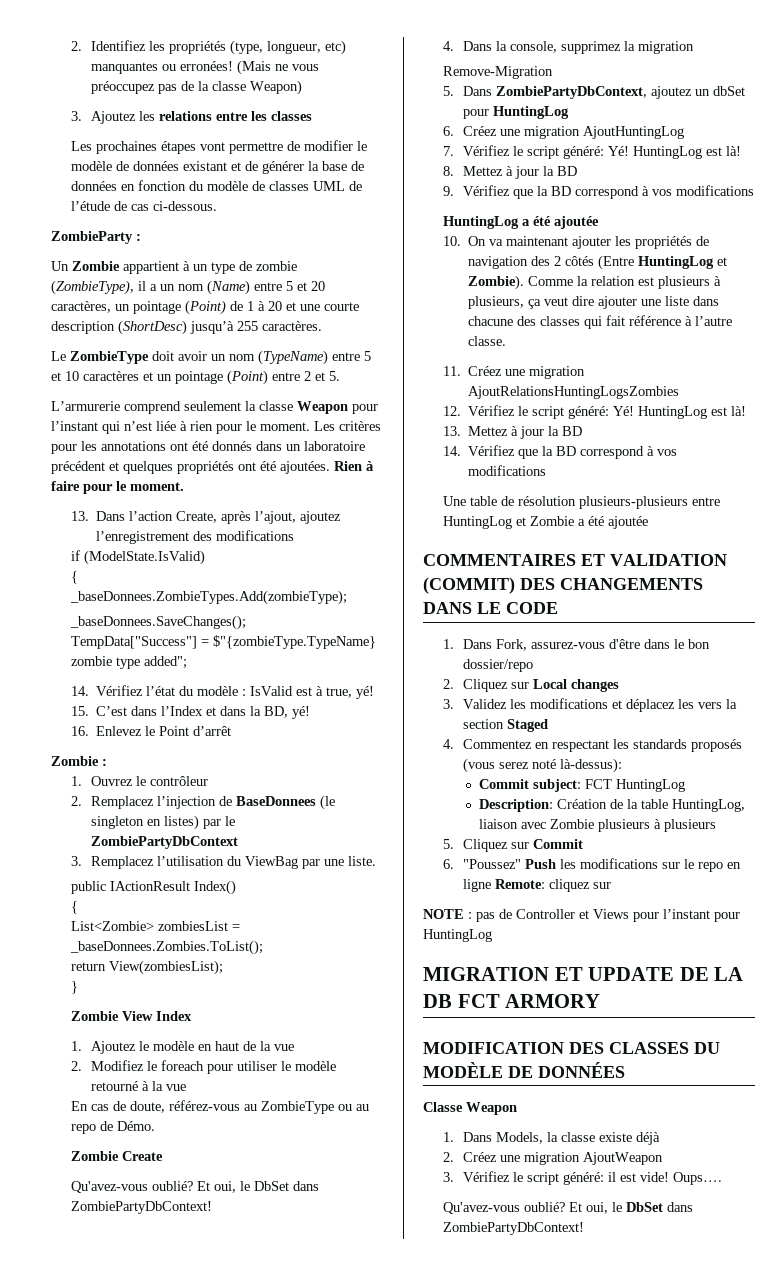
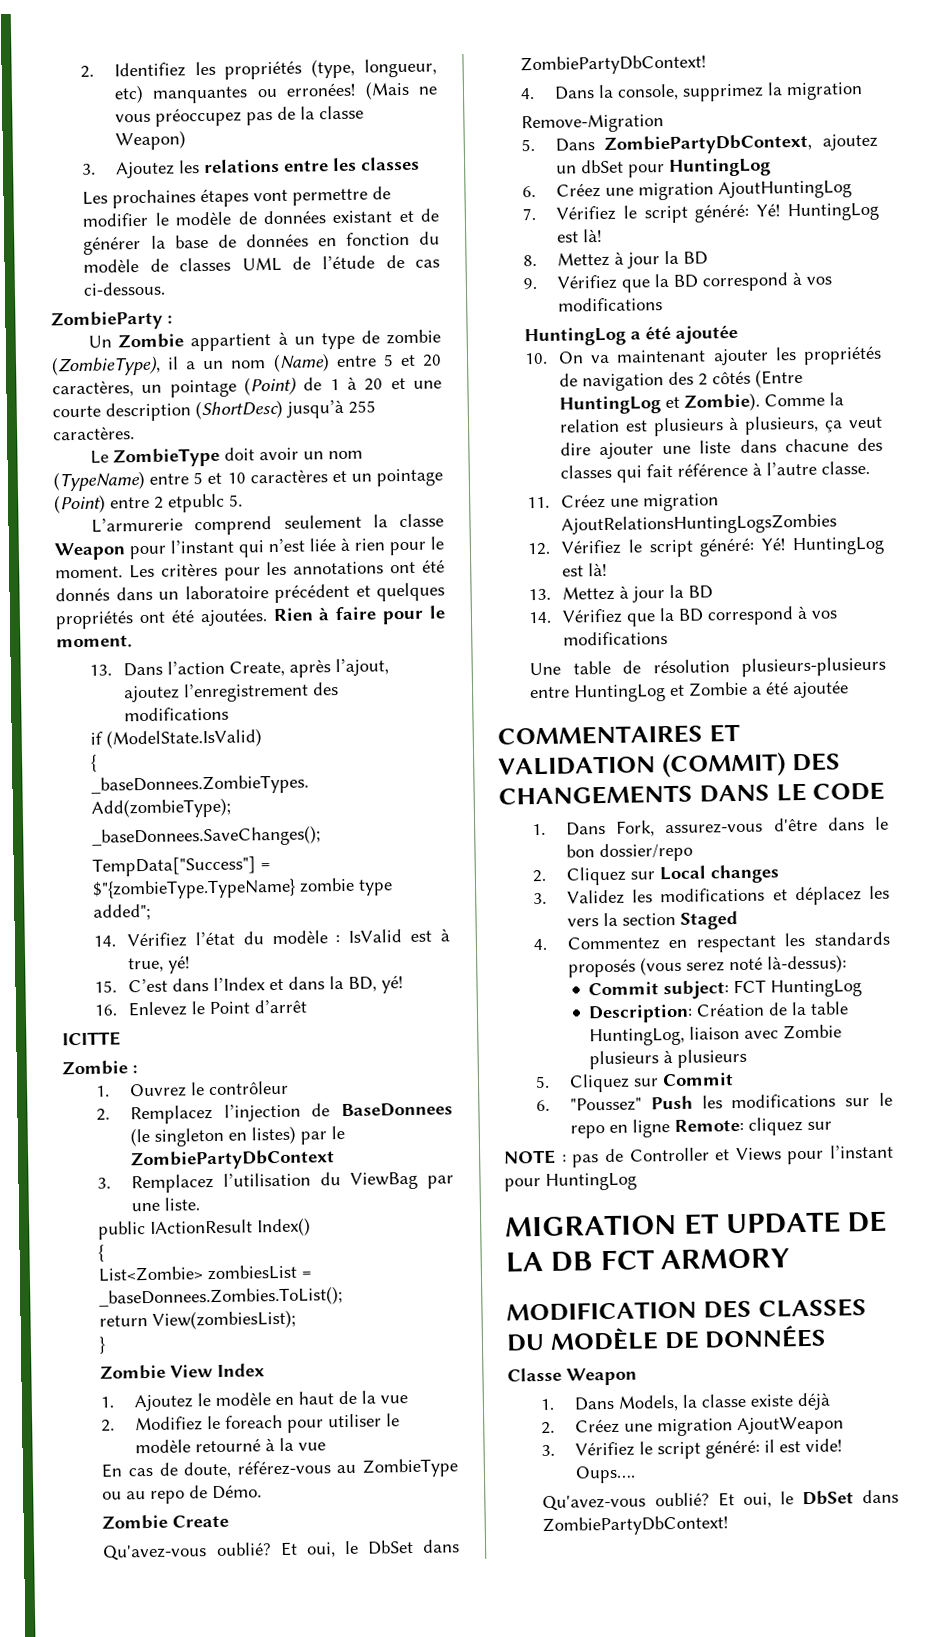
- Le ZombieType doit avoir un nom (TypeName) entre 5 et 10 caractères et un pointage (Point) entre 2 et 5.
+ Le ZombieType doit avoir un nom (TypeName) entre 5 et 10 caractères et un pointage (Point) entre 2 etpublc 5.
+ ICITTE

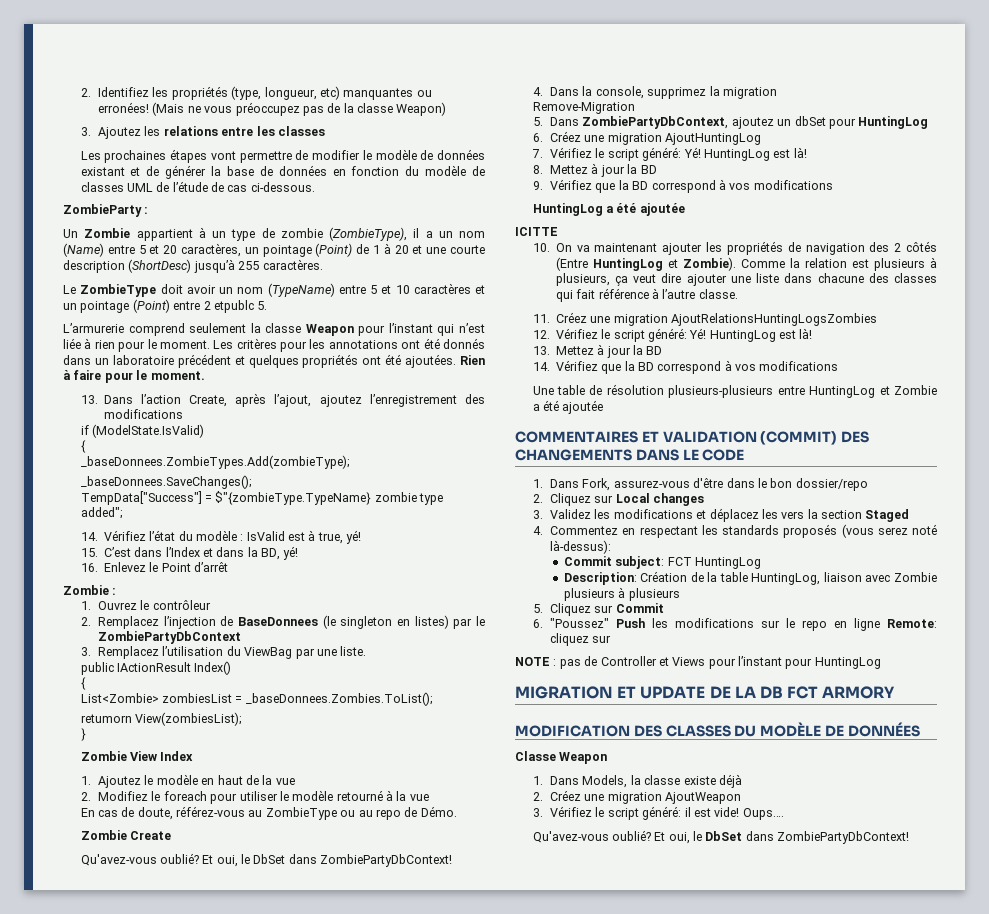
- ICITTE
- return View(zombiesList);
+ retumorn View(zombiesList);
+ ICITTE

